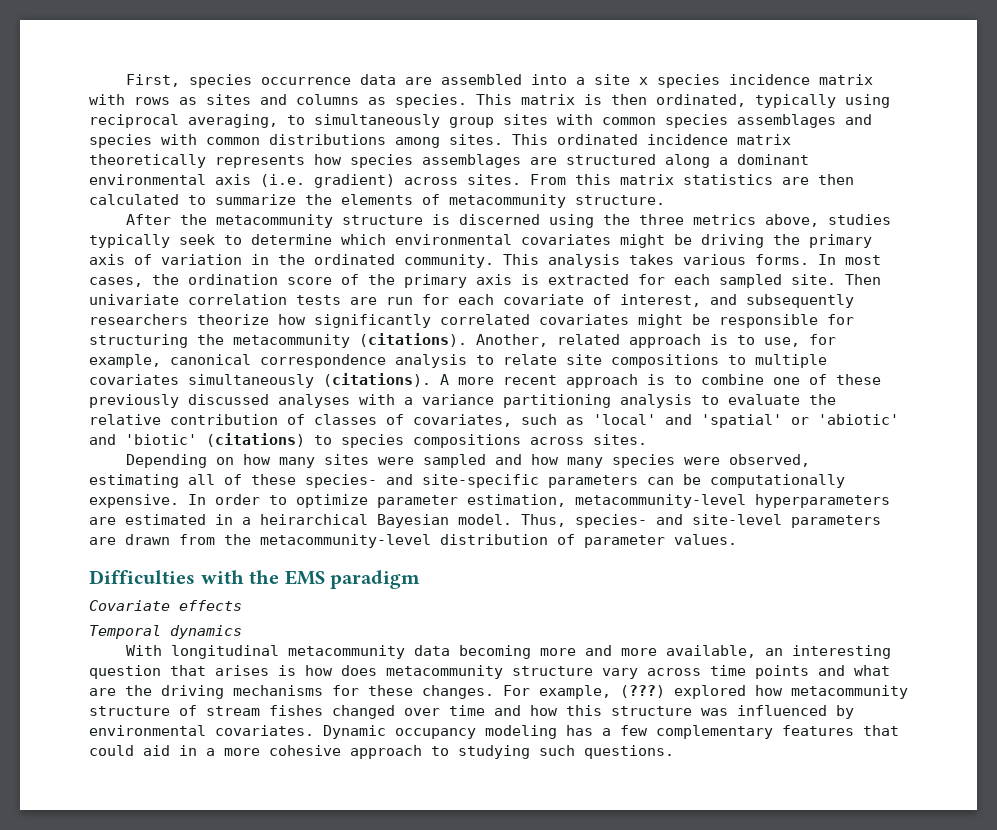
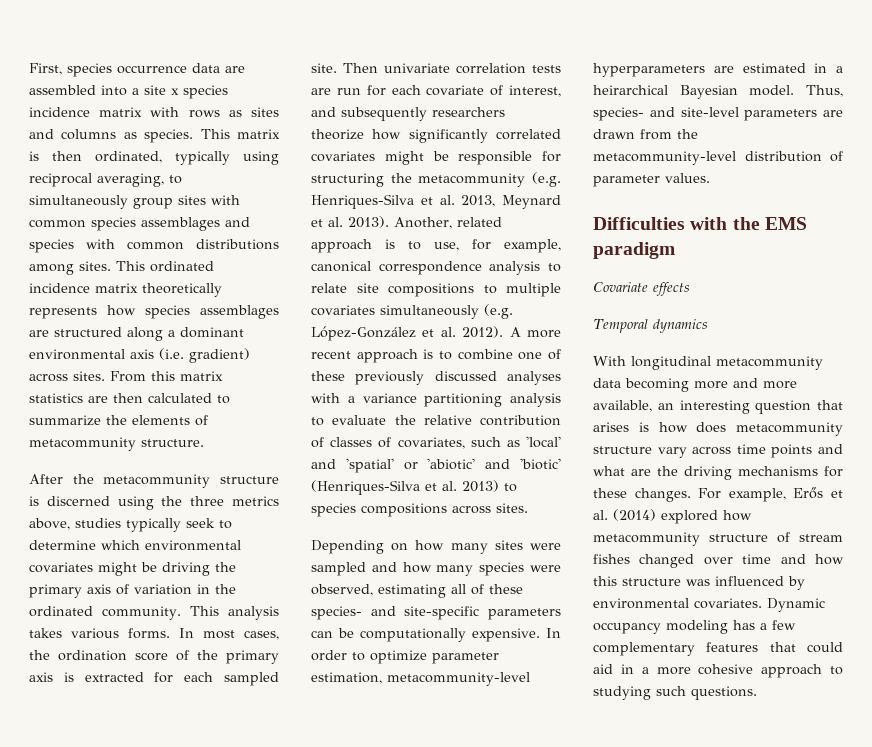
- Then univariate correlation tests are run for each covariate of interest, and subsequently researchers theorize how significantly correlated covariates might be responsible for structuring the metacommunity (citations).
+ Then univariate correlation tests are run for each covariate of interest, and subsequently researchers theorize how significantly correlated covariates might be responsible for structuring the metacommunity (e.g. Henriques-Silva et al. 2013, Meynard et al. 2013).
- Another, related approach is to use, for example, canonical correspondence analysis to relate site compositions to multiple covariates simultaneously (citations).
+ Another, related approach is to use, for example, canonical correspondence analysis to relate site compositions to multiple covariates simultaneously (e.g. López-González et al. 2012).
- A more recent approach is to combine one of these previously discussed analyses with a variance partitioning analysis to evaluate the relative contribution of classes of covariates, such as 'local' and 'spatial' or 'abiotic' and 'biotic' (citations) to species compositions across sites.
+ A more recent approach is to combine one of these previously discussed analyses with a variance partitioning analysis to evaluate the relative contribution of classes of covariates, such as 'local' and 'spatial' or 'abiotic' and 'biotic' (Henriques-Silva et al. 2013) to species compositions across sites.
- For example, (???) explored how metacommunity structure of stream fishes changed over time and how this structure was influenced by environmental covariates.
+ For example, Erős et al. (2014) explored how metacommunity structure of stream fishes changed over time and how this structure was influenced by environmental covariates.

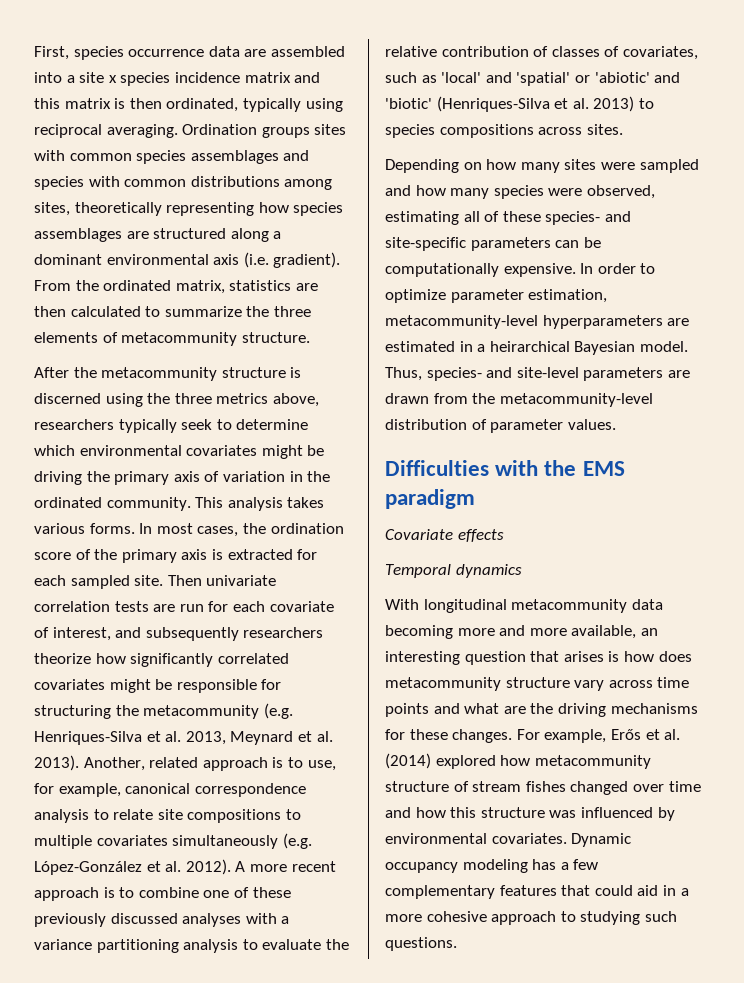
- First, species occurrence data are assembled into a site x species incidence matrix with rows as sites and columns as species. This matrix is then ordinated, typically using reciprocal averaging, to simultaneously group sites with common species assemblages and species with common distributions among sites. This ordinated incidence matrix theoretically represents how species assemblages are structured along a dominant environmental axis (i.e. gradient) across sites. From this matrix statistics are then calculated to summarize the elements of metacommunity structure.
+ First, species occurrence data are assembled into a site x species incidence matrix and this matrix is then ordinated, typically using reciprocal averaging. Ordination groups sites with common species assemblages and species with common distributions among sites, theoretically representing how species assemblages are structured along a dominant environmental axis (i.e. gradient). From the ordinated matrix, statistics are then calculated to summarize the three elements of metacommunity structure.
- After the metacommunity structure is discerned using the three metrics above, studies typically seek to determine which environmental covariates might be driving the primary axis of variation in the ordinated community.
+ After the metacommunity structure is discerned using the three metrics above, researchers typically seek to determine which environmental covariates might be driving the primary axis of variation in the ordinated community.

